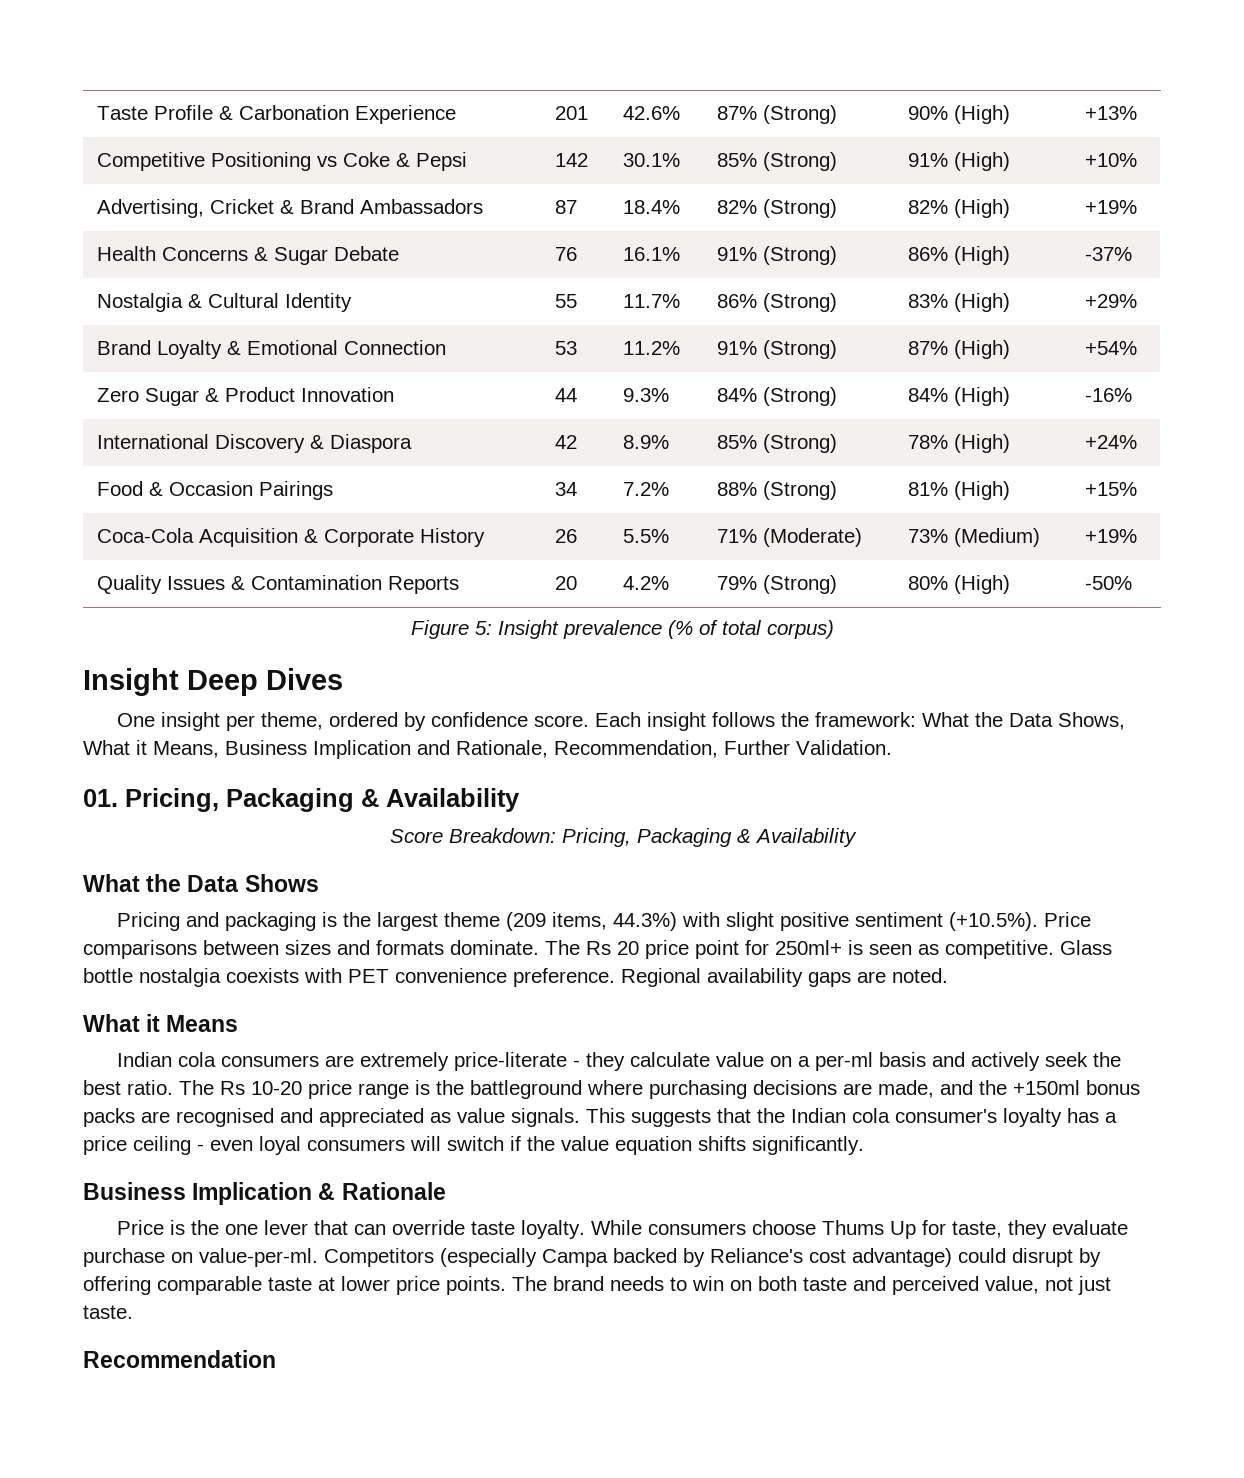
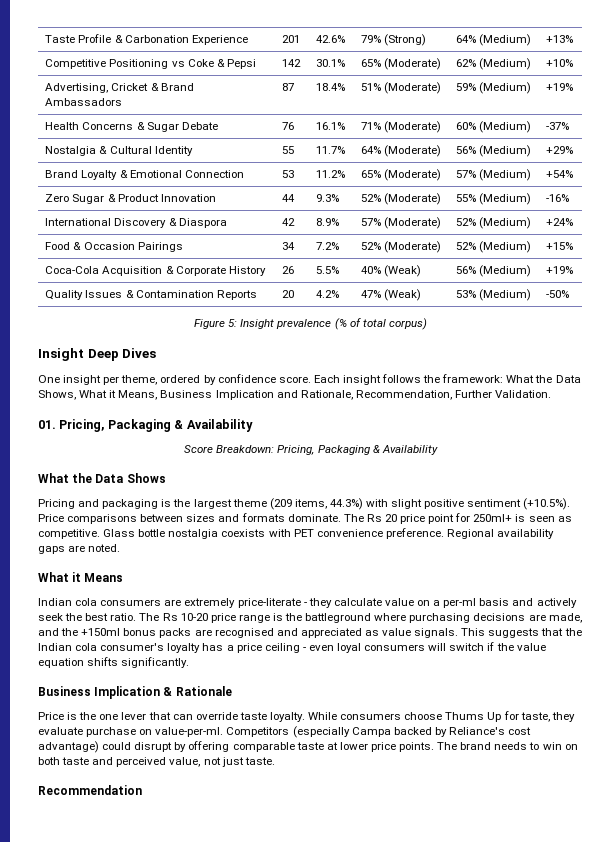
- Taste Profile & Carbonation Experience | 201 | 42.6% | 87% (Strong) | 90% (High) | +13%
+ Taste Profile & Carbonation Experience | 201 | 42.6% | 79% (Strong) | 64% (Medium) | +13%
- Competitive Positioning vs Coke & Pepsi | 142 | 30.1% | 85% (Strong) | 91% (High) | +10%
+ Competitive Positioning vs Coke & Pepsi | 142 | 30.1% | 65% (Moderate) | 62% (Medium) | +10%
- Advertising, Cricket & Brand Ambassadors | 87 | 18.4% | 82% (Strong) | 82% (High) | +19%
+ Advertising, Cricket & Brand Ambassadors | 87 | 18.4% | 51% (Moderate) | 59% (Medium) | +19%
- Health Concerns & Sugar Debate | 76 | 16.1% | 91% (Strong) | 86% (High) | -37%
+ Health Concerns & Sugar Debate | 76 | 16.1% | 71% (Moderate) | 60% (Medium) | -37%
- Nostalgia & Cultural Identity | 55 | 11.7% | 86% (Strong) | 83% (High) | +29%
+ Nostalgia & Cultural Identity | 55 | 11.7% | 64% (Moderate) | 56% (Medium) | +29%
- Brand Loyalty & Emotional Connection | 53 | 11.2% | 91% (Strong) | 87% (High) | +54%
+ Brand Loyalty & Emotional Connection | 53 | 11.2% | 65% (Moderate) | 57% (Medium) | +54%
- Zero Sugar & Product Innovation | 44 | 9.3% | 84% (Strong) | 84% (High) | -16%
+ Zero Sugar & Product Innovation | 44 | 9.3% | 52% (Moderate) | 55% (Medium) | -16%
- International Discovery & Diaspora | 42 | 8.9% | 85% (Strong) | 78% (High) | +24%
+ International Discovery & Diaspora | 42 | 8.9% | 57% (Moderate) | 52% (Medium) | +24%
- Food & Occasion Pairings | 34 | 7.2% | 88% (Strong) | 81% (High) | +15%
+ Food & Occasion Pairings | 34 | 7.2% | 52% (Moderate) | 52% (Medium) | +15%
- Coca-Cola Acquisition & Corporate History | 26 | 5.5% | 71% (Moderate) | 73% (Medium) | +19%
+ Coca-Cola Acquisition & Corporate History | 26 | 5.5% | 40% (Weak) | 56% (Medium) | +19%
- Quality Issues & Contamination Reports | 20 | 4.2% | 79% (Strong) | 80% (High) | -50%
+ Quality Issues & Contamination Reports | 20 | 4.2% | 47% (Weak) | 53% (Medium) | -50%

